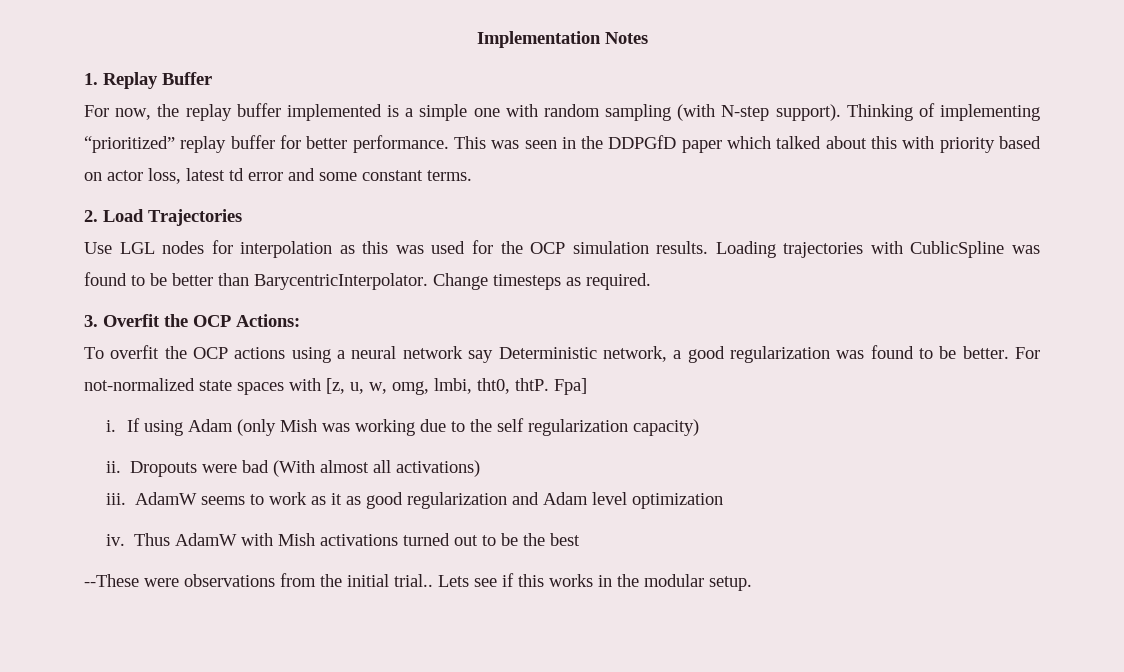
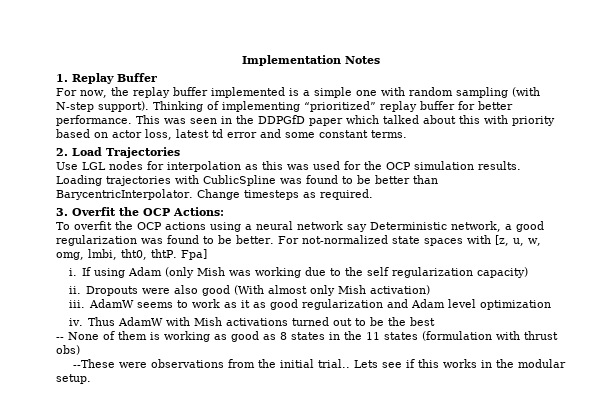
- Dropouts were bad (With almost all activations)
+ Dropouts were also good (With almost only Mish activation)
+ -- None of them is working as good as 8 states in the 11 states (formulation with thrust obs)

